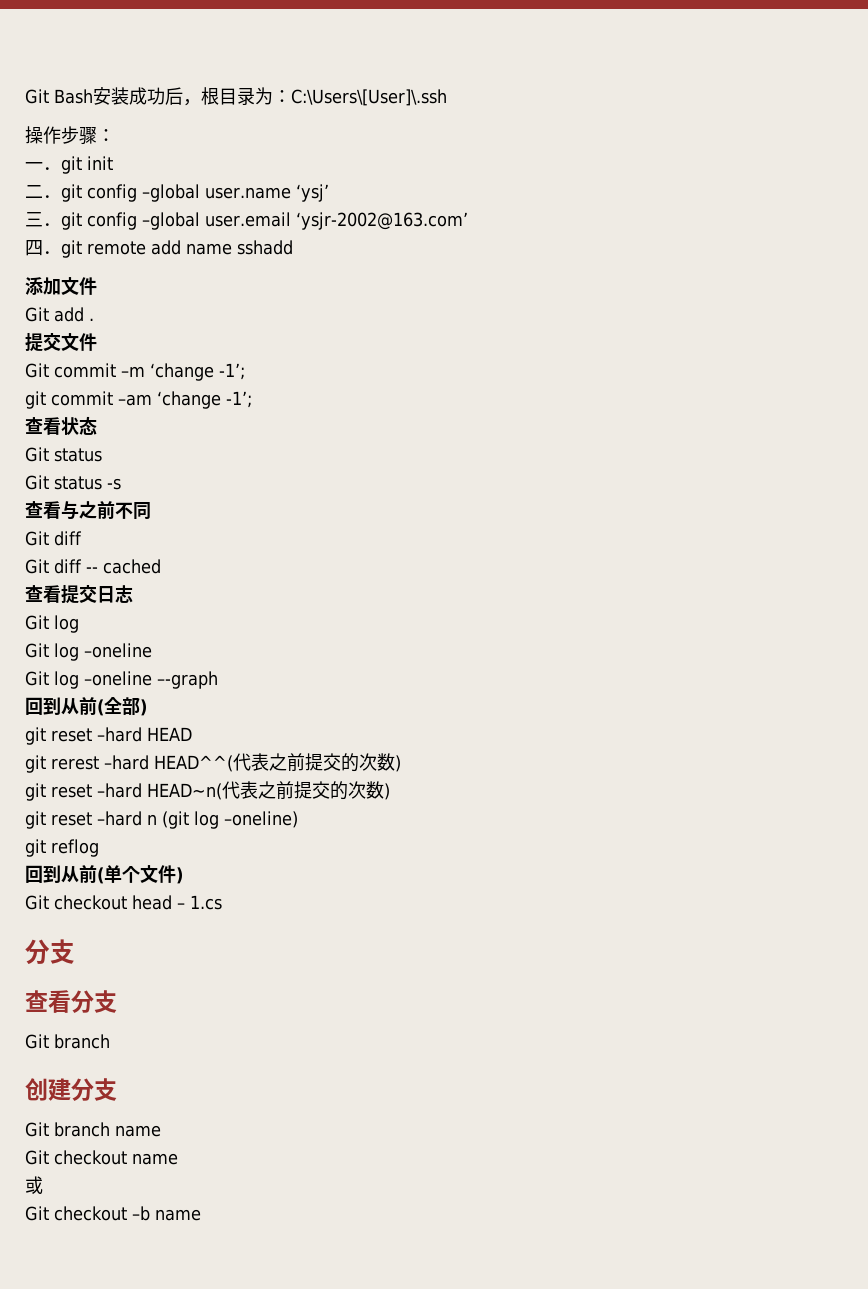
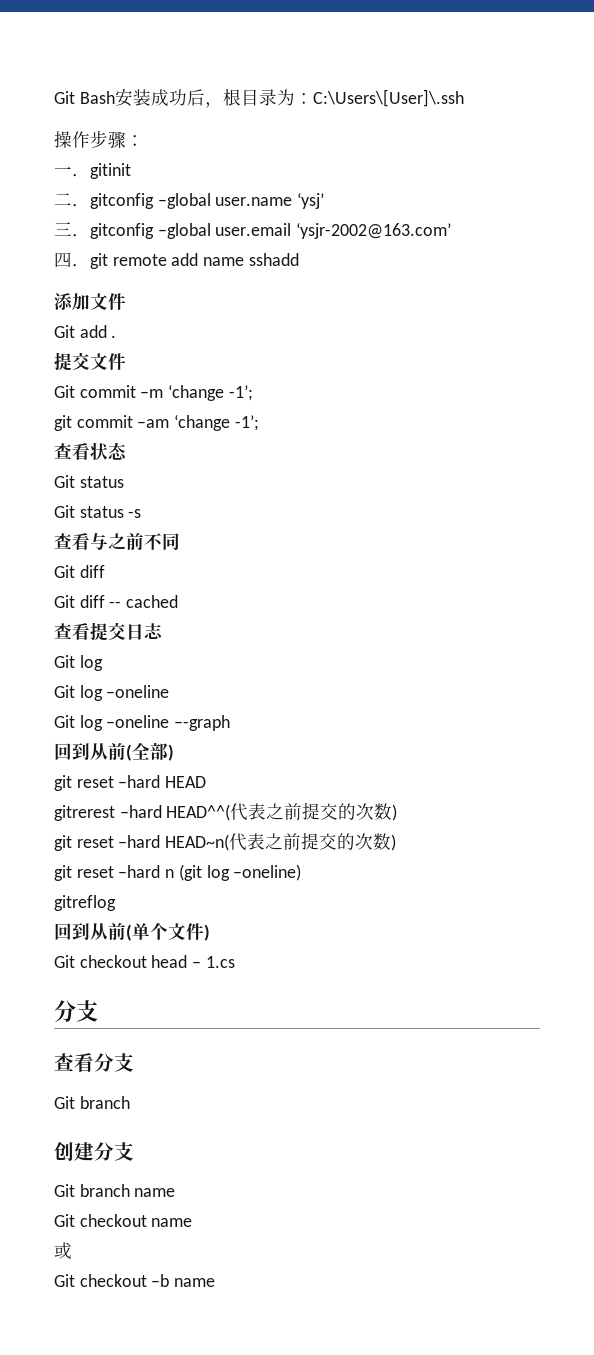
- 一．git init
+ 一．gitinit
- 二．git config –global user.name ‘ysj’
+ 二．gitconfig –global user.name ‘ysj’
- 三．git config –global user.email ‘ysjr-2002@163.com’
+ 三．gitconfig –global user.email ‘ysjr-2002@163.com’
- git rerest –hard HEAD^^(代表之前提交的次数)
+ gitrerest –hard HEAD^^(代表之前提交的次数)
- git reflog
+ gitreflog

